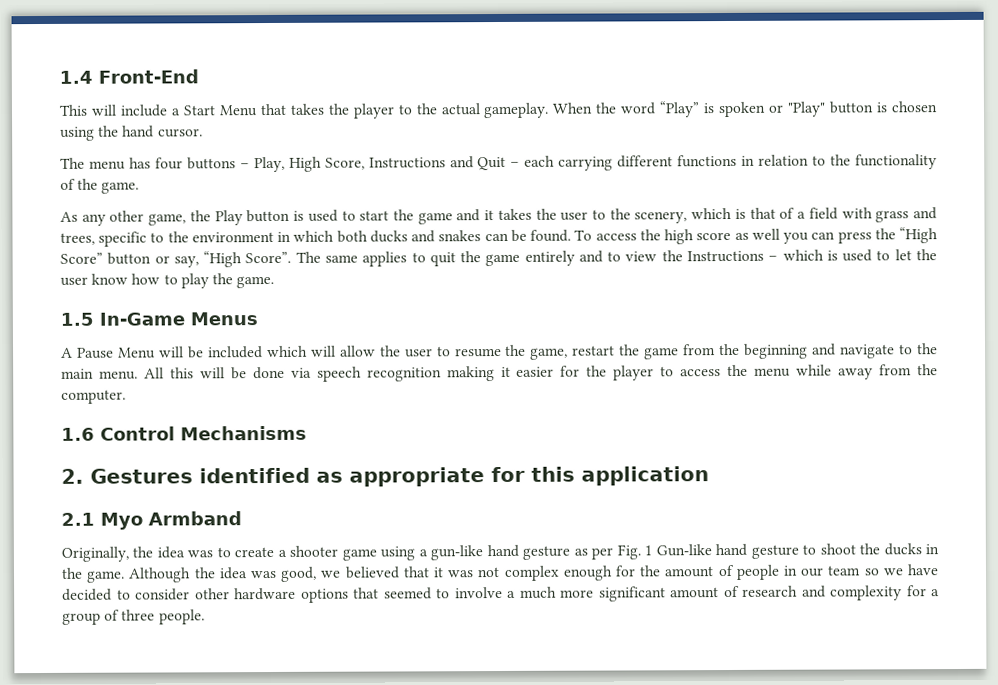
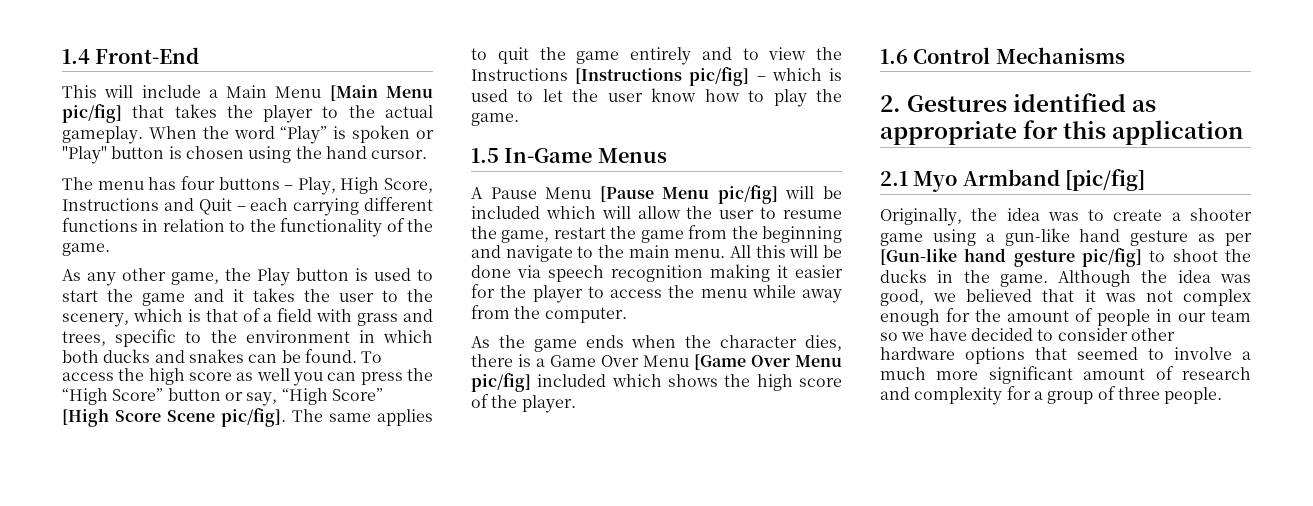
- This will include a Start Menu that takes the player to the actual gameplay.
+ This will include a Main Menu [Main Menu pic/fig] that takes the player to the actual gameplay.
- To access the high score as well you can press the “High Score” button or say, “High Score”.
+ To access the high score as well you can press the “High Score” button or say, “High Score” [High Score Scene pic/fig].
- The same applies to quit the game entirely and to view the Instructions – which is used to let the user know how to play the game.
+ The same applies to quit the game entirely and to view the Instructions [Instructions pic/fig] – which is used to let the user know how to play the game.
- A Pause Menu will be included which will allow the user to resume the game, restart the game from the beginning and navigate to the main menu.
+ A Pause Menu [Pause Menu pic/fig] will be included which will allow the user to resume the game, restart the game from the beginning and navigate to the main menu.
+ As the game ends when the character dies, there is a Game Over Menu [Game Over Menu pic/fig] included which shows the high score of the player.
- 2.1 Myo Armband
+ 2.1 Myo Armband [pic/fig]
- Originally, the idea was to create a shooter game using a gun-like hand gesture as per Fig. 1 Gun-like hand gesture to shoot the ducks in the game.
+ Originally, the idea was to create a shooter game using a gun-like hand gesture as per [Gun-like hand gesture pic/fig] to shoot the ducks in the game.

